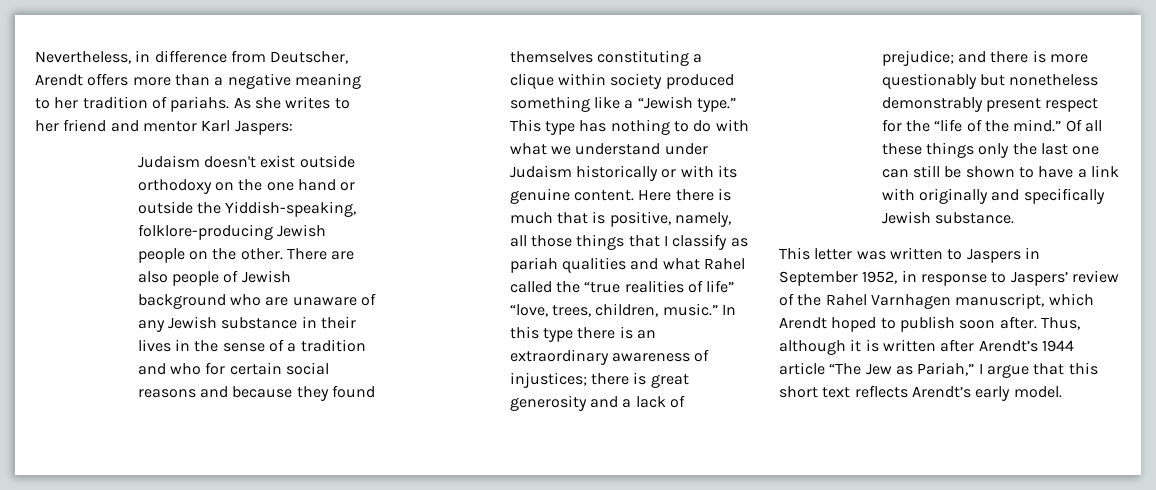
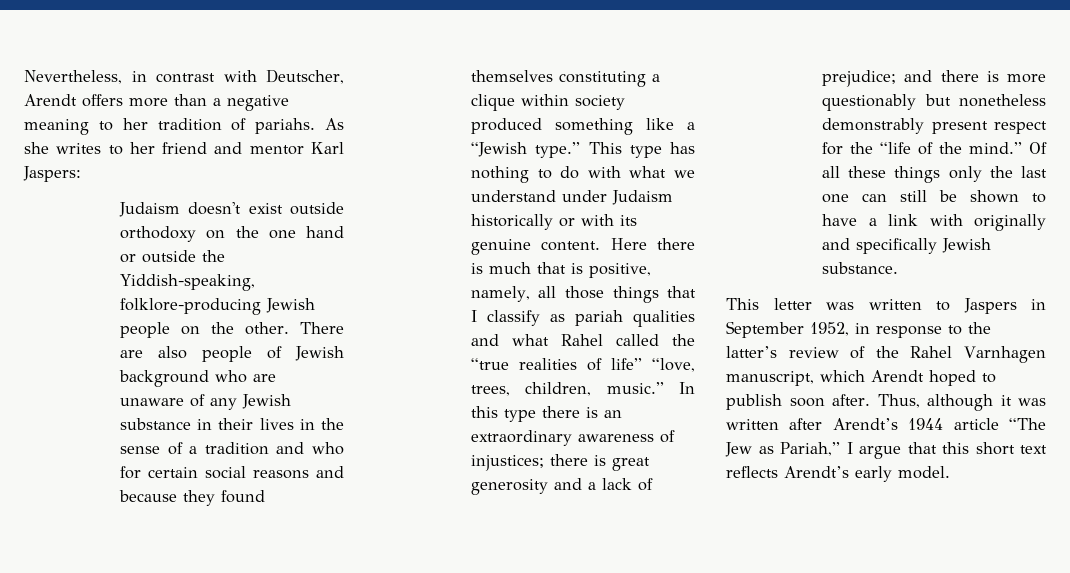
- Nevertheless, in difference from Deutscher, Arendt offers more than a negative meaning to her tradition of pariahs.
+ Nevertheless, in contrast with Deutscher, Arendt offers more than a negative meaning to her tradition of pariahs.
- This letter was written to Jaspers in September 1952, in response to Jaspers’ review of the Rahel Varnhagen manuscript, which Arendt hoped to publish soon after.
+ This letter was written to Jaspers in September 1952, in response to the latter’s review of the Rahel Varnhagen manuscript, which Arendt hoped to publish soon after.
- Thus, although it is written after Arendt’s 1944 article “The Jew as Pariah,” I argue that this short text reflects Arendt’s early model.
+ Thus, although it was written after Arendt’s 1944 article “The Jew as Pariah,” I argue that this short text reflects Arendt’s early model.

